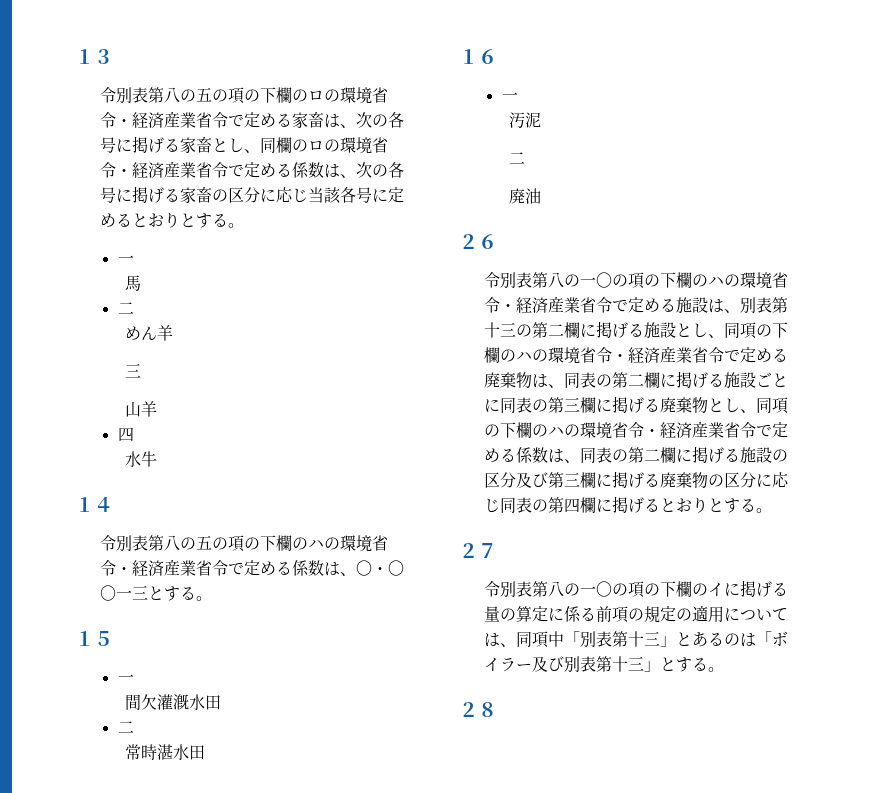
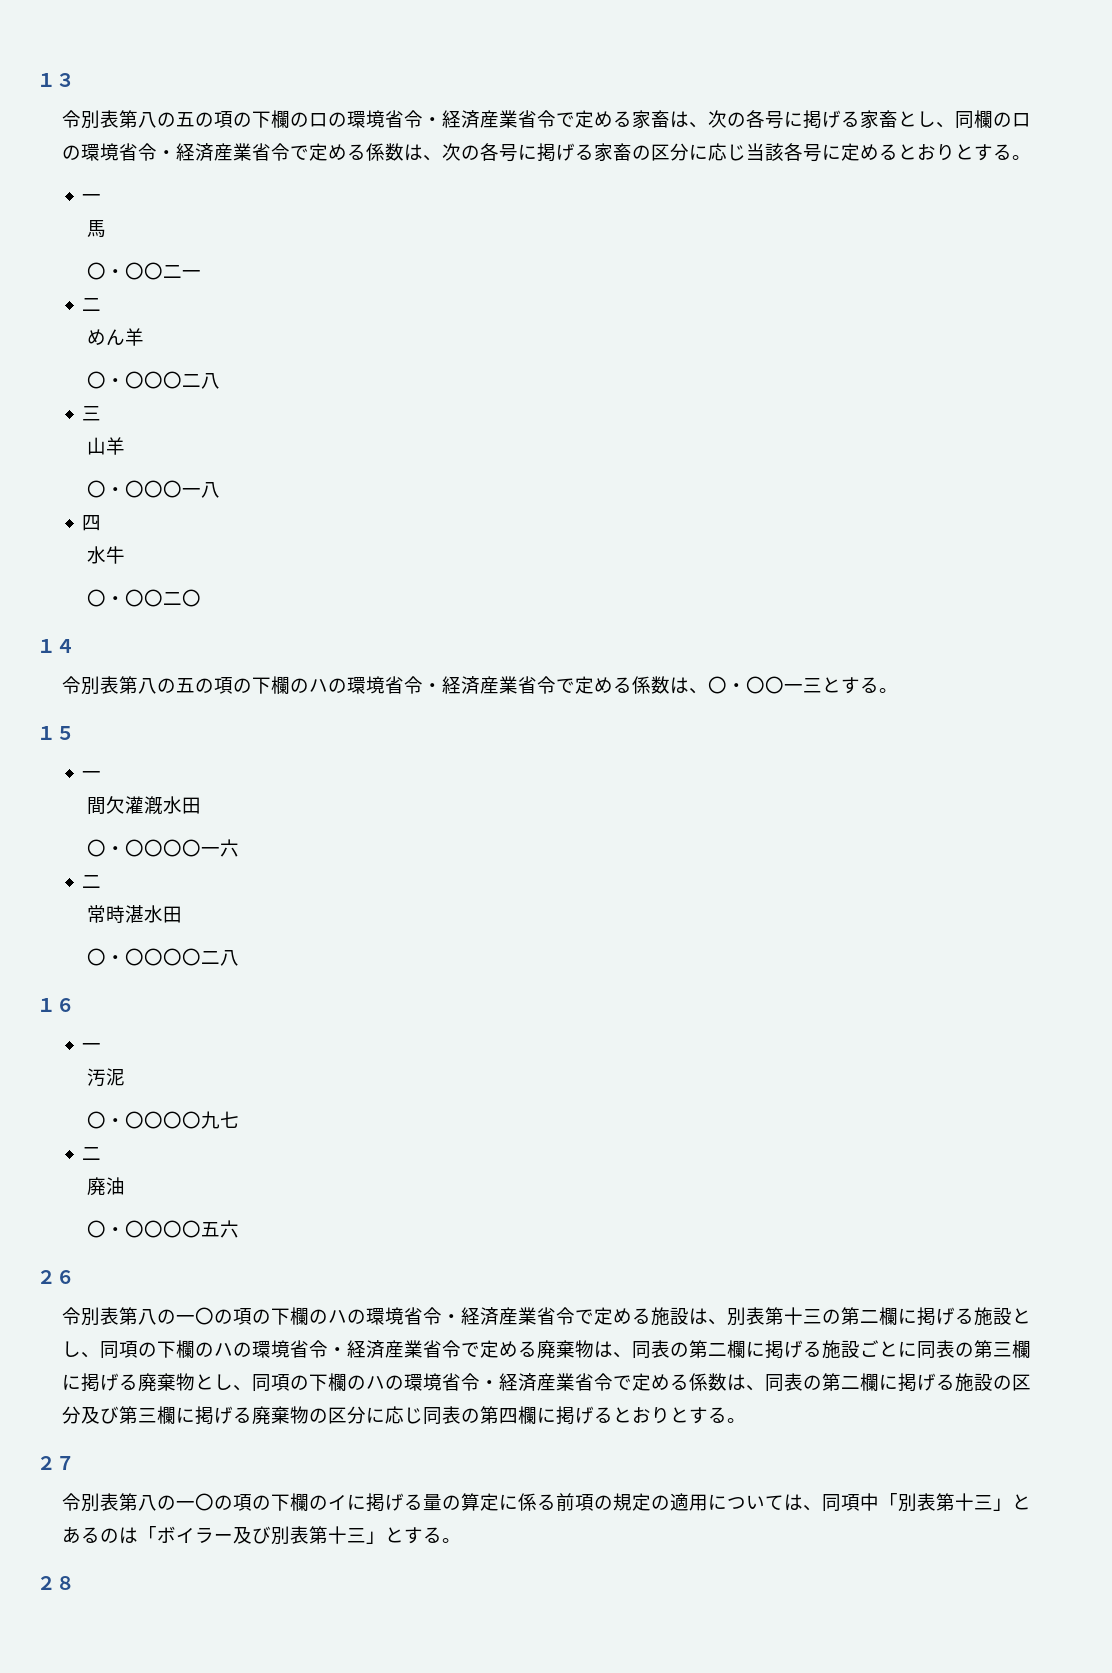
+ 〇・〇〇二一
  めん羊
+ 〇・〇〇〇二八
  三
  山羊
+ 〇・〇〇〇一八
+ 〇・〇〇二〇
+ 〇・〇〇〇〇一六
+ 〇・〇〇〇〇二八
  汚泥
+ 〇・〇〇〇〇九七
  二
  廃油
+ 〇・〇〇〇〇五六

